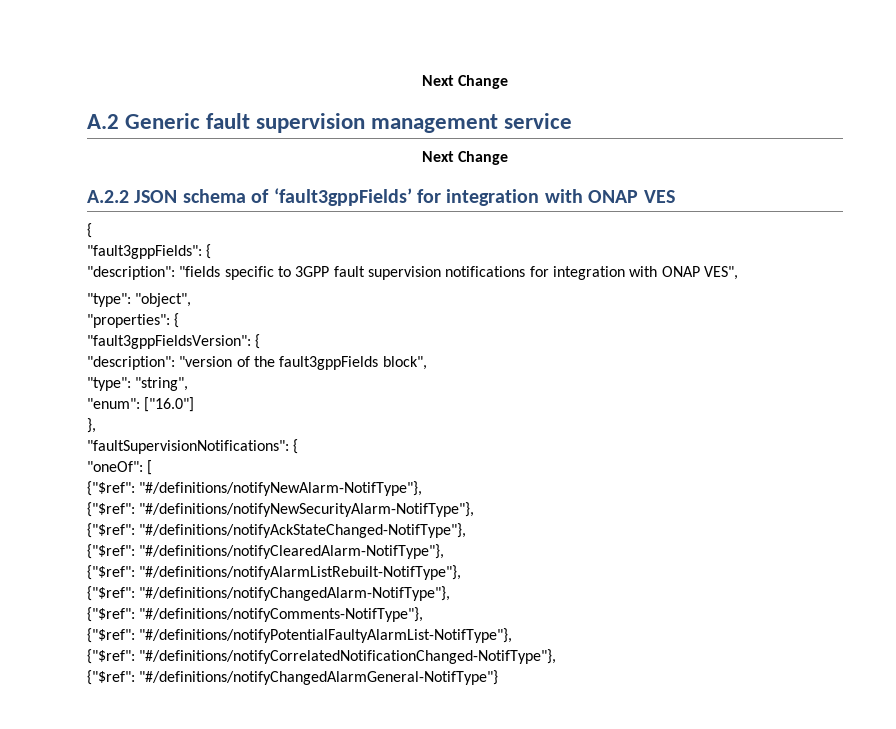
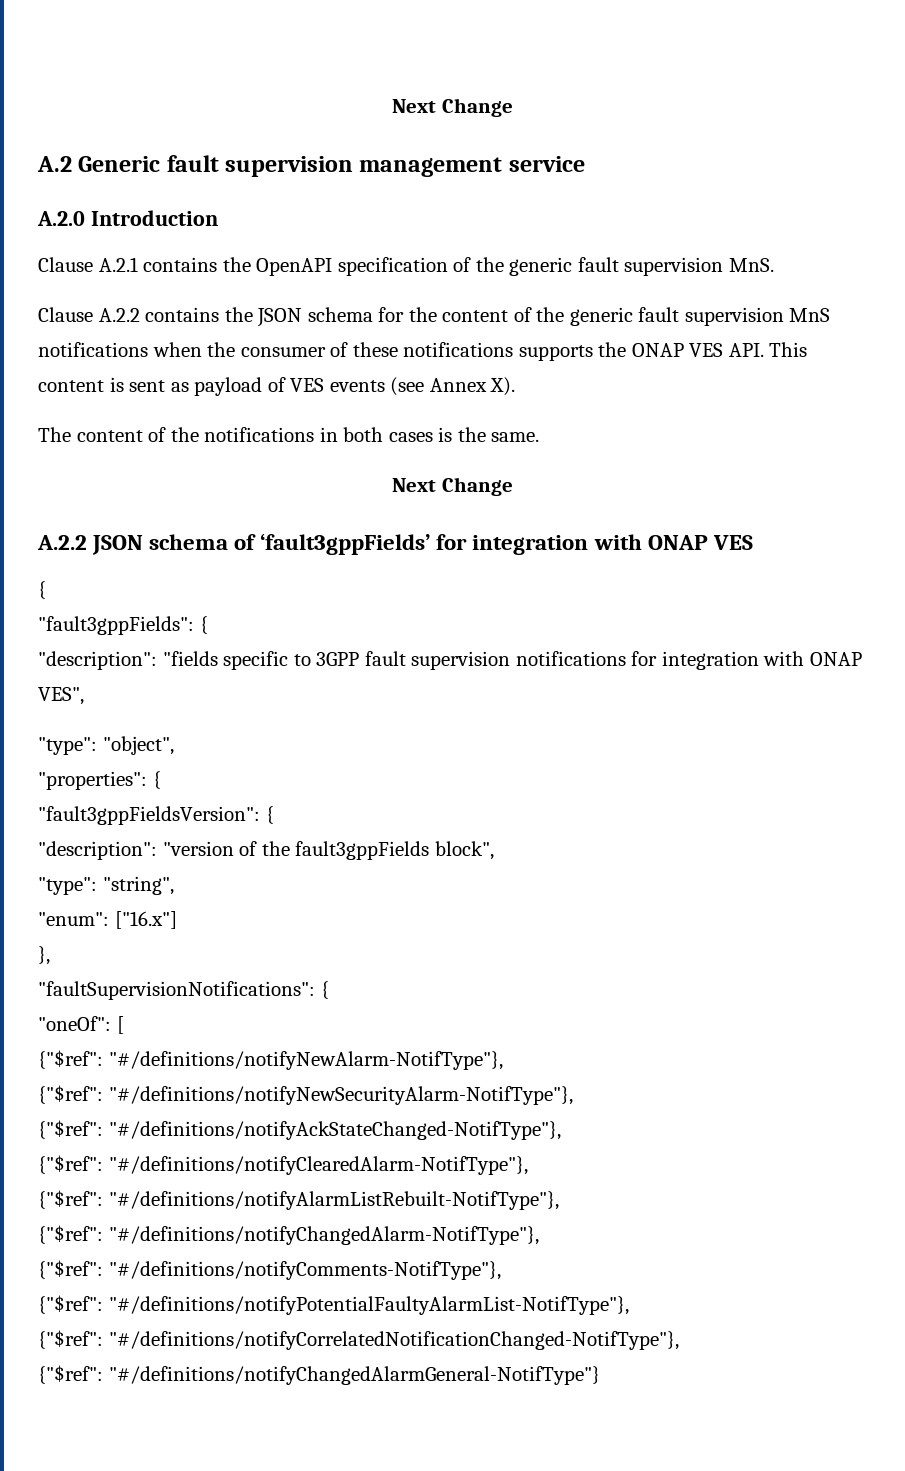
+ A.2.0 Introduction
+ Clause A.2.1 contains the OpenAPI specification of the generic fault supervision MnS.
+ Clause A.2.2 contains the JSON schema for the content of the generic fault supervision MnS notifications when the consumer of these notifications supports the ONAP VES API. This content is sent as payload of VES events (see Annex X).
+ The content of the notifications in both cases is the same.
- "enum": ["16.0"]
+ "enum": ["16.x"]

